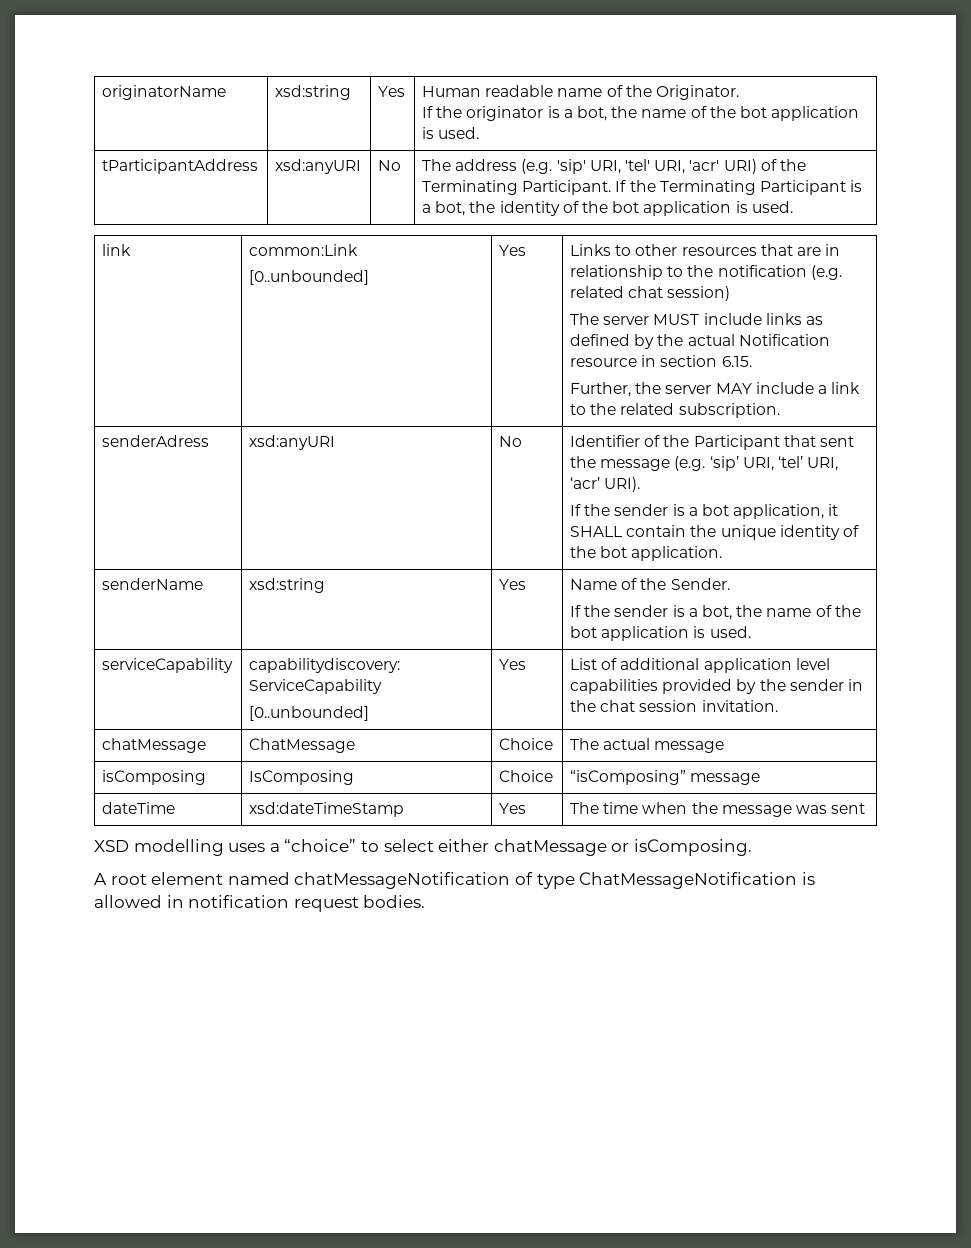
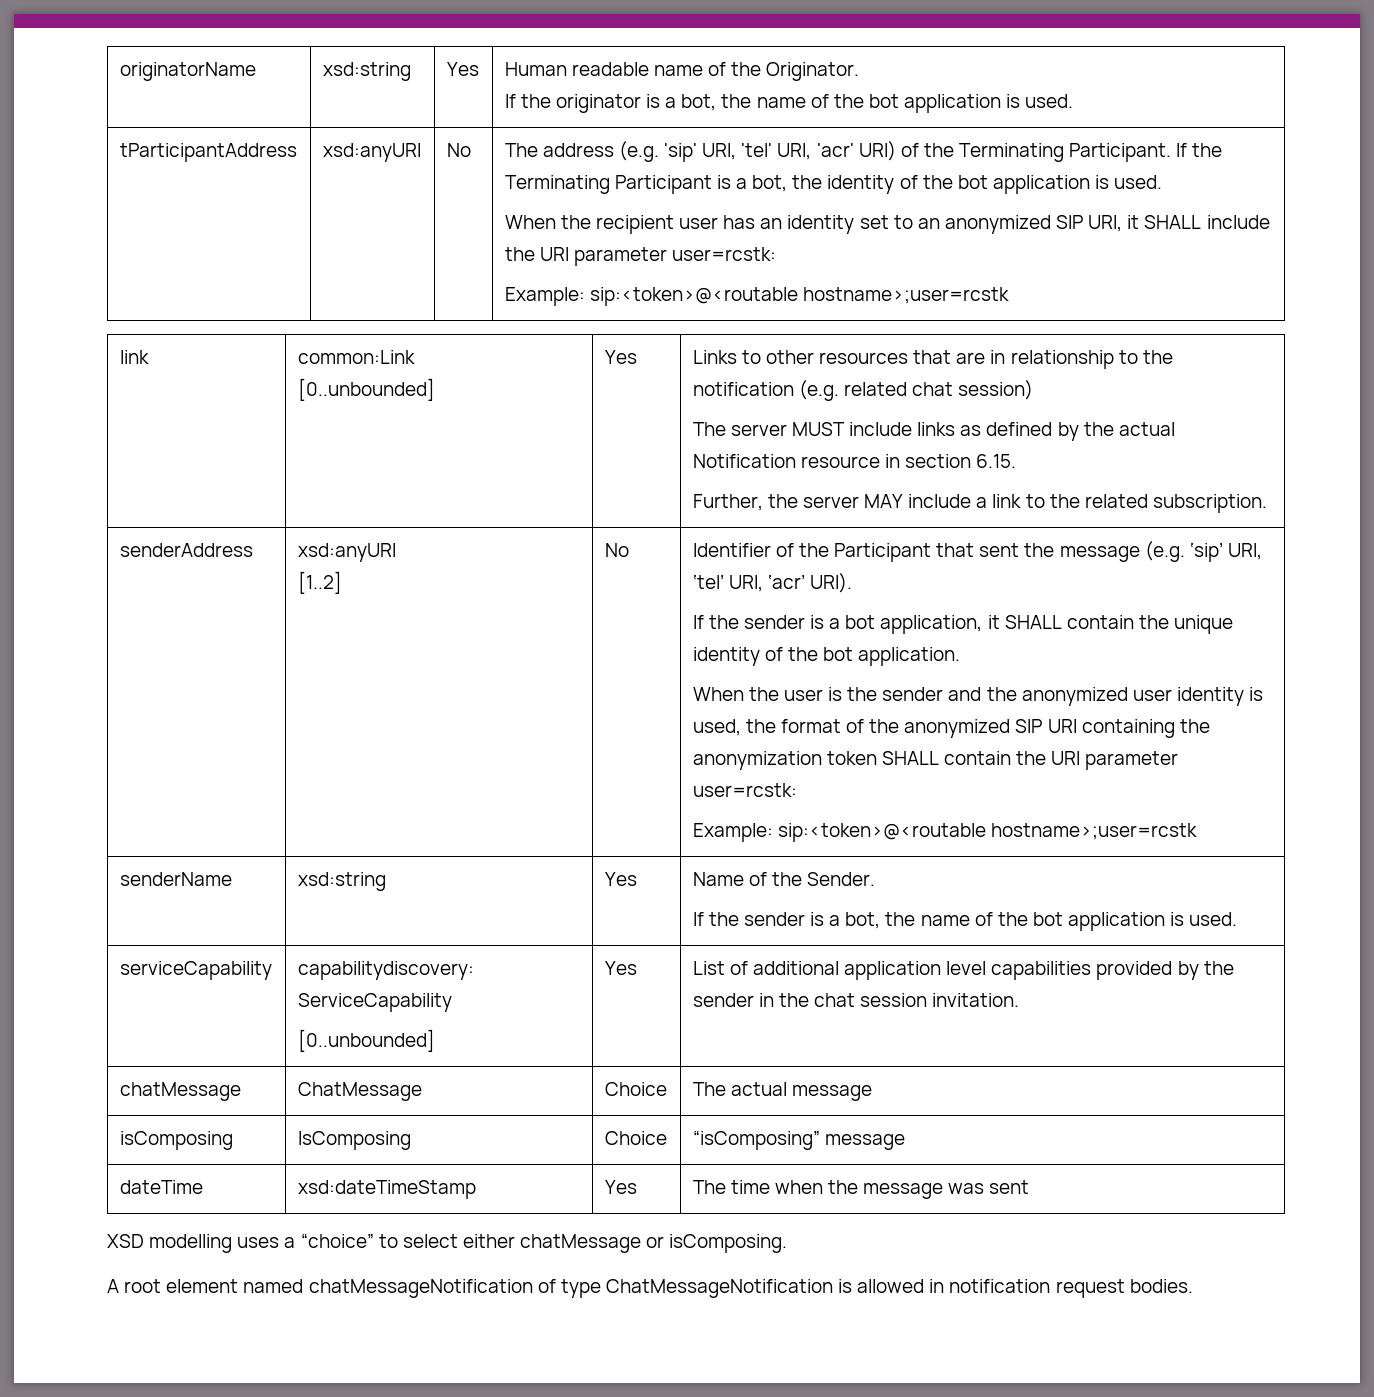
+ When the recipient user has an identity set to an anonymized SIP URI, it SHALL include the URI parameter user=rcstk:
+ Example: sip:<token>@<routable hostname>;user=rcstk
- senderAdress | xsd:anyURI
+ senderAddress | xsd:anyURI
+ [1..2]
+ When the user is the sender and the anonymized user identity is used, the format of the anonymized SIP URI containing the anonymization token SHALL contain the URI parameter user=rcstk:
+ Example: sip:<token>@<routable hostname>;user=rcstk

